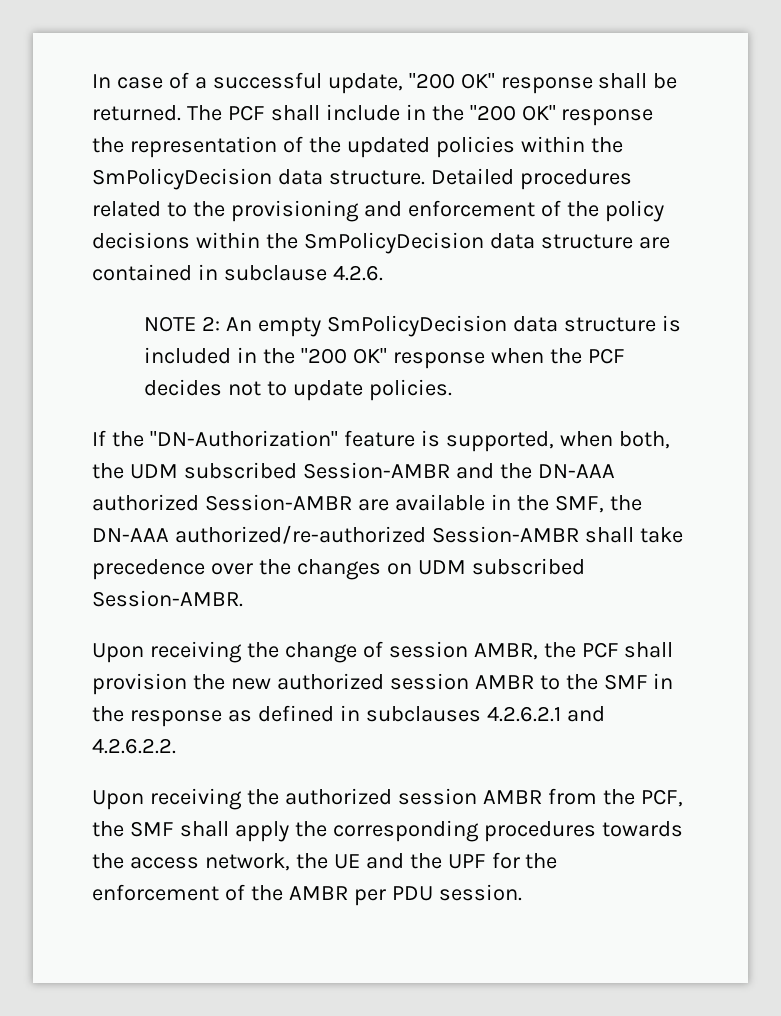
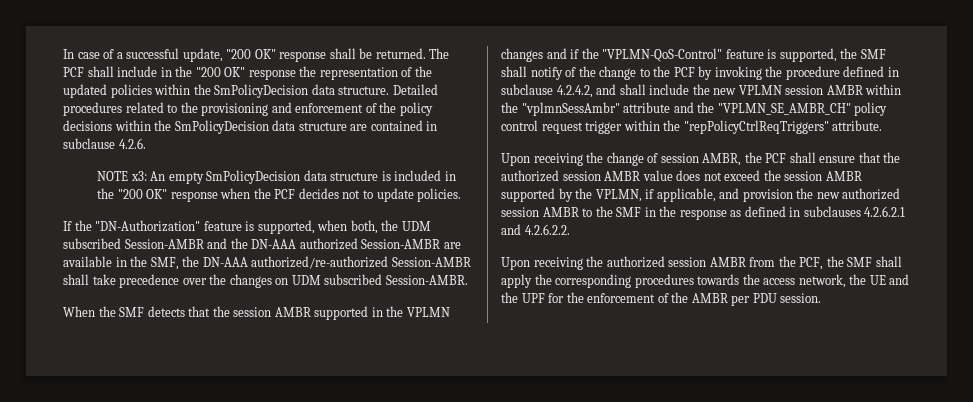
- NOTE 2: An empty SmPolicyDecision data structure is included in the "200 OK" response when the PCF decides not to update policies.
+ NOTE x3: An empty SmPolicyDecision data structure is included in the "200 OK" response when the PCF decides not to update policies.
+ When the SMF detects that the session AMBR supported in the VPLMN changes and if the "VPLMN-QoS-Control" feature is supported, the SMF shall notify of the change to the PCF by invoking the procedure defined in subclause 4.2.4.2, and shall include the new VPLMN session AMBR within the "vplmnSessAmbr" attribute and the "VPLMN_SE_AMBR_CH" policy control request trigger within the "repPolicyCtrlReqTriggers" attribute.
- Upon receiving the change of session AMBR, the PCF shall provision the new authorized session AMBR to the SMF in the response as defined in subclauses 4.2.6.2.1 and 4.2.6.2.2.
+ Upon receiving the change of session AMBR, the PCF shall ensure that the authorized session AMBR value does not exceed the session AMBR supported by the VPLMN, if applicable, and provision the new authorized session AMBR to the SMF in the response as defined in subclauses 4.2.6.2.1 and 4.2.6.2.2.

